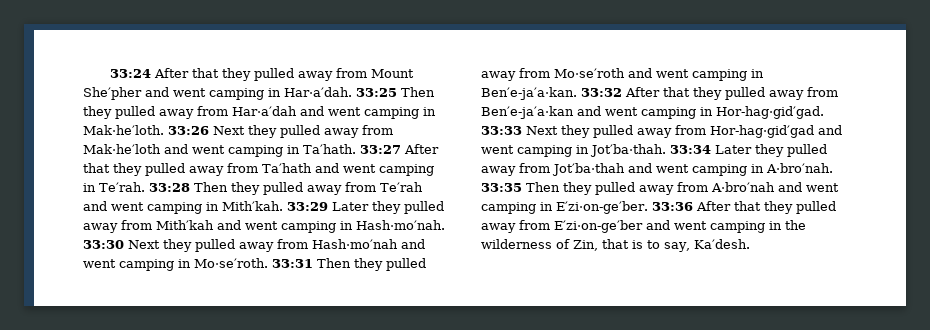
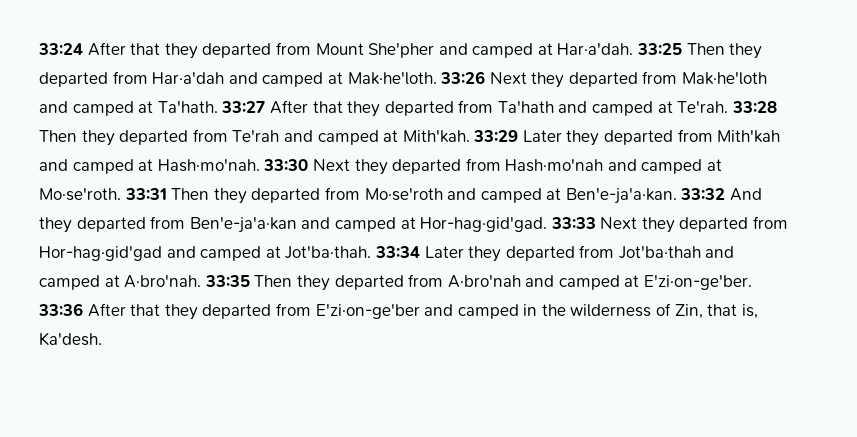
- 33:24 After that they pulled away from Mount She′pher and went camping in Har·a′dah.
+ 33:24 After that they departed from Mount She′pher and camped at Har·a′dah.
- 33:25 Then they pulled away from Har·a′dah and went camping in Mak·he′loth.
+ 33:25 Then they departed from Har·a′dah and camped at Mak·he′loth.
- 33:26 Next they pulled away from Mak·he′loth and went camping in Ta′hath.
+ 33:26 Next they departed from Mak·he′loth and camped at Ta′hath.
- 33:27 After that they pulled away from Ta′hath and went camping in Te′rah.
+ 33:27 After that they departed from Ta′hath and camped at Te′rah.
- 33:28 Then they pulled away from Te′rah and went camping in Mith′kah.
+ 33:28 Then they departed from Te′rah and camped at Mith′kah.
- 33:29 Later they pulled away from Mith′kah and went camping in Hash·mo′nah.
+ 33:29 Later they departed from Mith′kah and camped at Hash·mo′nah.
- 33:30 Next they pulled away from Hash·mo′nah and went camping in Mo·se′roth.
+ 33:30 Next they departed from Hash·mo′nah and camped at Mo·se′roth.
- 33:31 Then they pulled away from Mo·se′roth and went camping in Ben′e-ja′a·kan. 33:32 After that they pulled away from Ben′e-ja′a·kan and went camping in Hor-hag·gid′gad.
+ 33:31 Then they departed from Mo·se′roth and camped at Ben′e-ja′a·kan. 33:32 And they departed from Ben′e-ja′a·kan and camped at Hor-hag·gid′gad.
- 33:33 Next they pulled away from Hor-hag·gid′gad and went camping in Jot′ba·thah.
+ 33:33 Next they departed from Hor-hag·gid′gad and camped at Jot′ba·thah.
- 33:34 Later they pulled away from Jot′ba·thah and went camping in A·bro′nah.
+ 33:34 Later they departed from Jot′ba·thah and camped at A·bro′nah.
- 33:35 Then they pulled away from A·bro′nah and went camping in E′zi·on-ge′ber.
+ 33:35 Then they departed from A·bro′nah and camped at E′zi·on-ge′ber.
- 33:36 After that they pulled away from E′zi·on-ge′ber and went camping in the wilderness of Zin, that is to say, Ka′desh.
+ 33:36 After that they departed from E′zi·on-ge′ber and camped in the wilderness of Zin, that is, Ka′desh.

